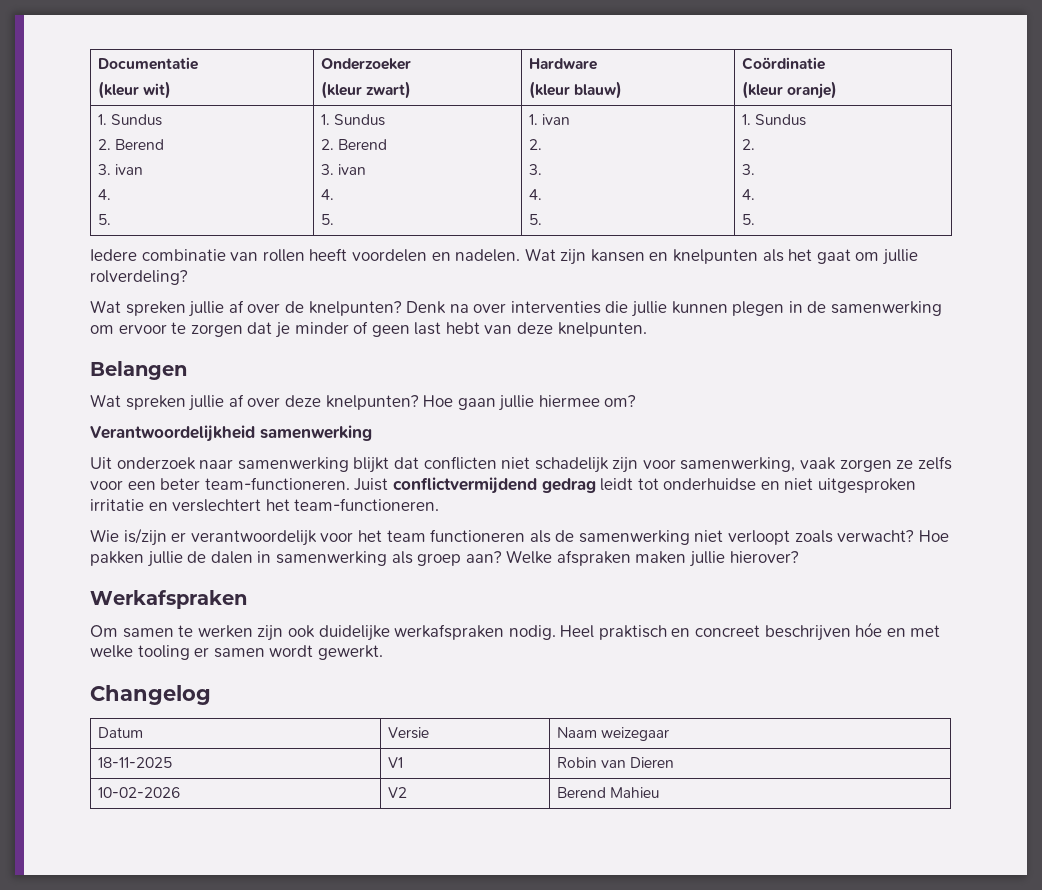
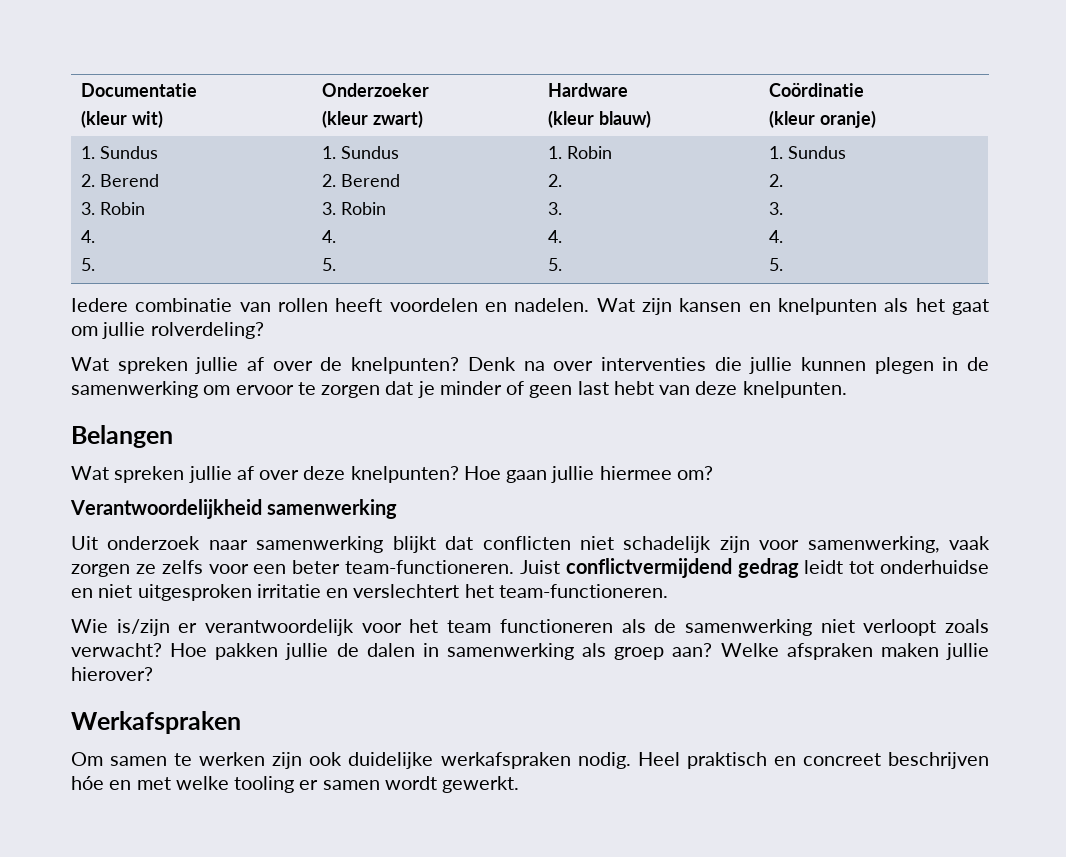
  Documentatie
  (kleur wit) | Onderzoeker
  (kleur zwart) | Hardware
  (kleur blauw) | Coördinatie
  (kleur oranje)
  1. Sundus
  2. Berend
- 3. ivan
+ 3. Robin
  4.
  5. | 1. Sundus
  2. Berend
- 3. ivan
+ 3. Robin
  4.
- 5. | 1. ivan
+ 5. | 1. Robin
- Changelog
- Datum | Versie | Naam weizegaar
- 18-11-2025 | V1 | Robin van Dieren
- 10-02-2026 | V2 | Berend Mahieu

